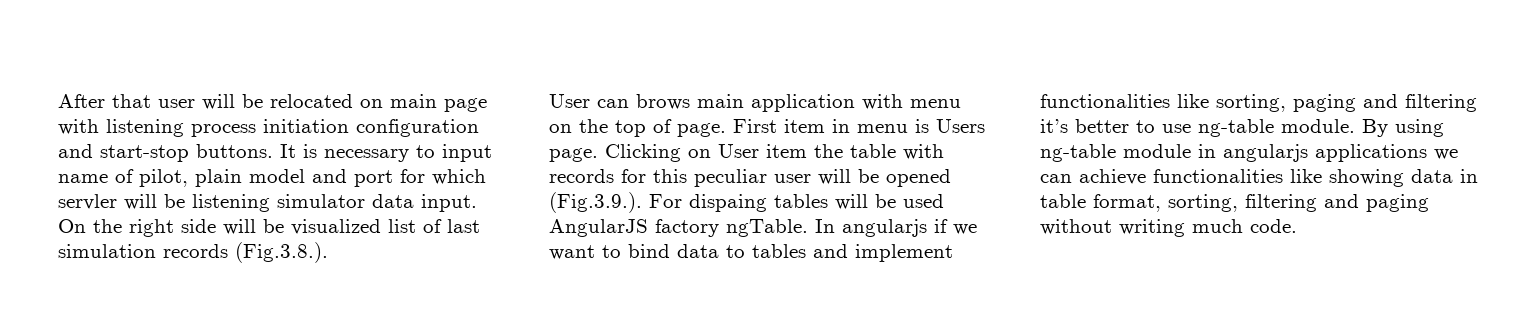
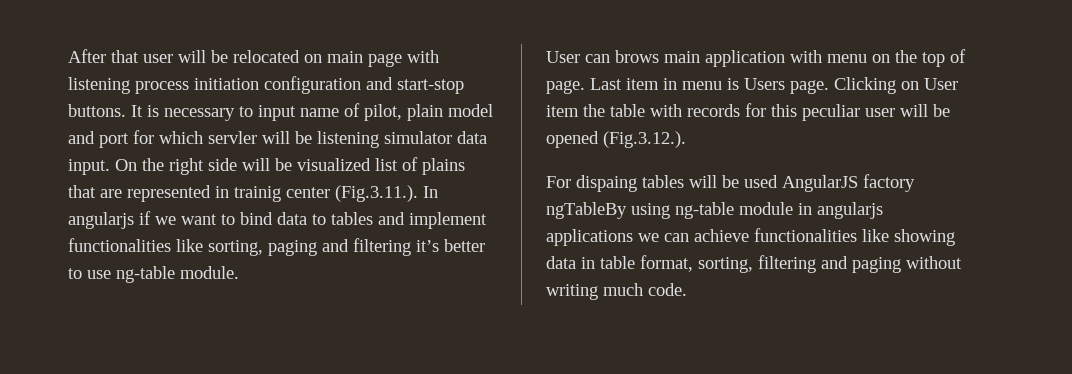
- On the right side will be visualized list of last simulation records (Fig.3.8.).
- User can brows main application with menu on the top of page. First item in menu is Users page. Clicking on User item the table with records for this peculiar user will be opened (Fig.3.9.). For dispaing tables will be used AngularJS factory ngTable. In angularjs if we want to bind data to tables and implement functionalities like sorting, paging and filtering it’s better to use ng-table module. By using ng-table module in angularjs applications we can achieve functionalities like showing data in table format, sorting, filtering and paging without writing much code.
+ On the right side will be visualized list of plains that are represented in trainig center (Fig.3.11.). In angularjs if we want to bind data to tables and implement functionalities like sorting, paging and filtering it’s better to use ng-table module.
+ User can brows main application with menu on the top of page. Last item in menu is Users page. Clicking on User item the table with records for this peculiar user will be opened (Fig.3.12.).
+ For dispaing tables will be used AngularJS factory ngTableBy using ng-table module in angularjs applications we can achieve functionalities like showing data in table format, sorting, filtering and paging without writing much code.

